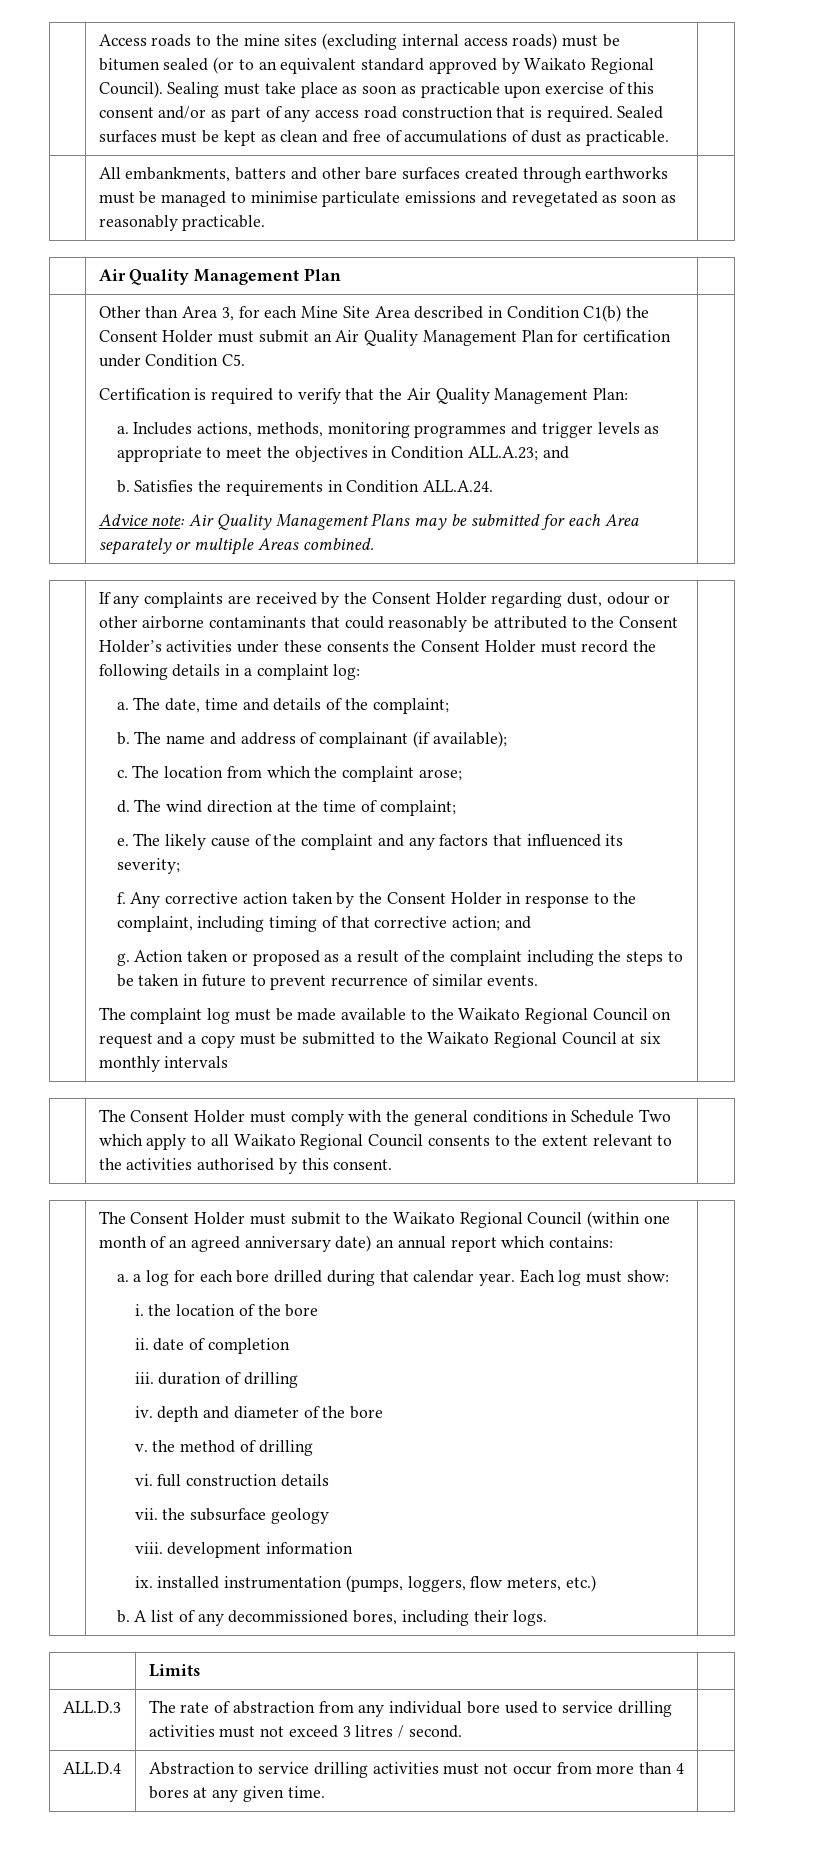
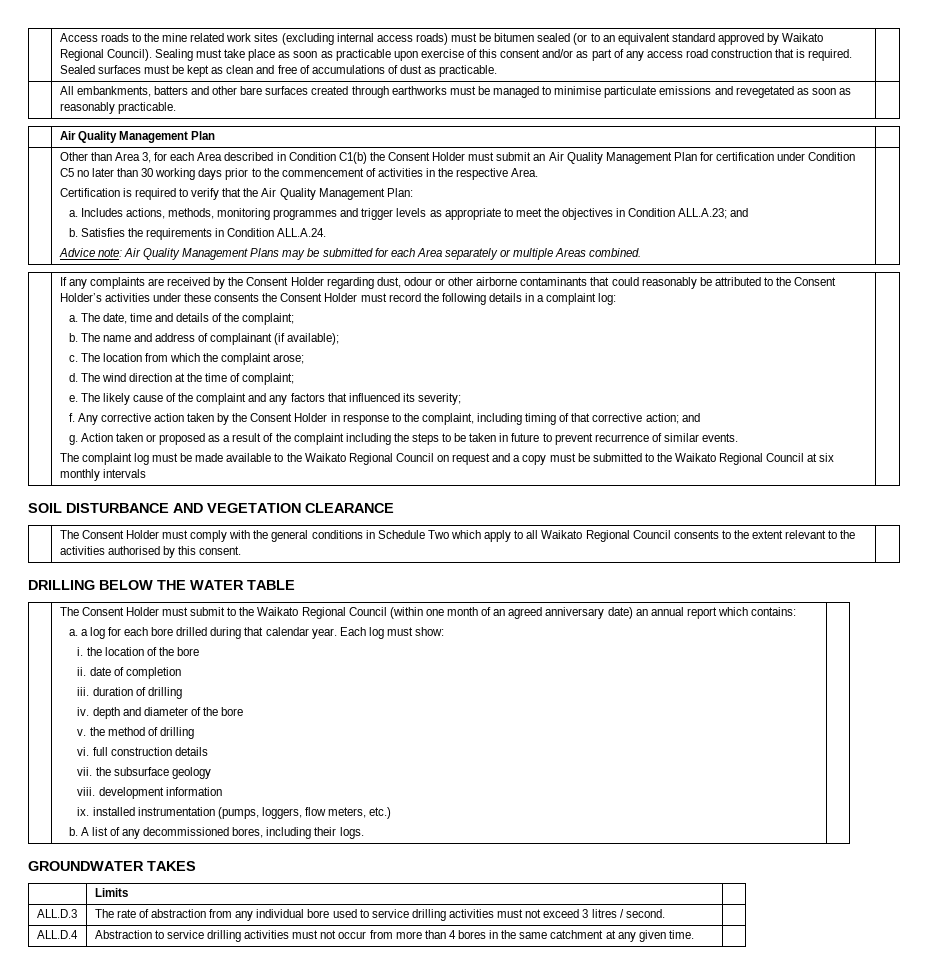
- Access roads to the mine sites (excluding internal access roads) must be bitumen sealed (or to an equivalent standard approved by Waikato Regional Council).
+ Access roads to the mine related work sites (excluding internal access roads) must be bitumen sealed (or to an equivalent standard approved by Waikato Regional Council).
- Other than Area 3, for each Mine Site Area described in Condition C1(b) the Consent Holder must submit an Air Quality Management Plan for certification under Condition C5.
+ Other than Area 3, for each Area described in Condition C1(b) the Consent Holder must submit an Air Quality Management Plan for certification under Condition C5 no later than 30 working days prior to the commencement of activities in the respective Area.
+ SOIL DISTURBANCE AND VEGETATION CLEARANCE
+ DRILLING BELOW THE WATER TABLE
+ GROUNDWATER TAKES
- ALL.D.4 | Abstraction to service drilling activities must not occur from more than 4 bores at any given time. |
+ ALL.D.4 | Abstraction to service drilling activities must not occur from more than 4 bores in the same catchment at any given time. |

